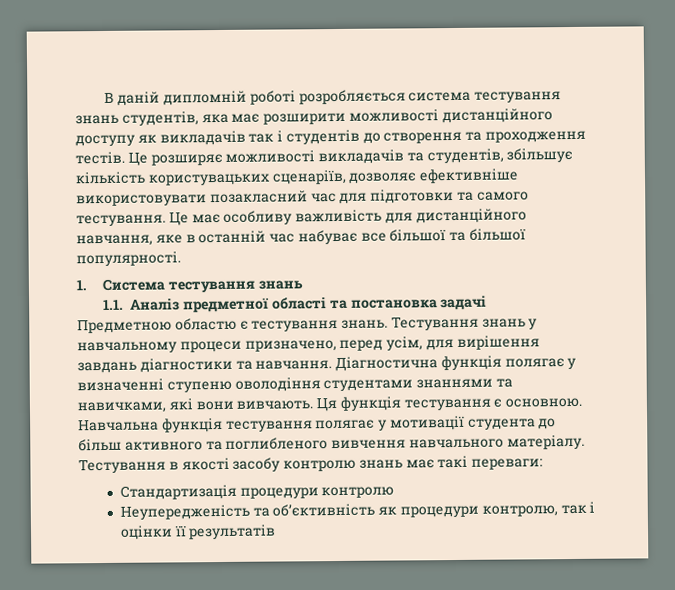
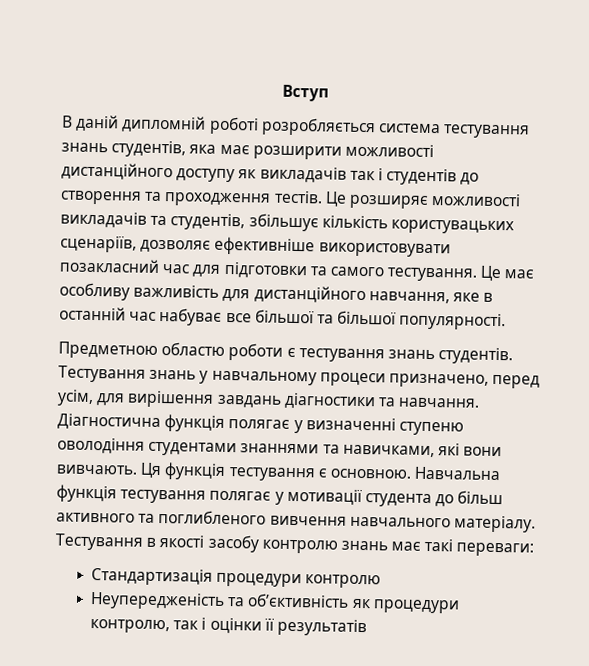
+ Вступ
- 1. Система тестування знань
- 1.1. Аналіз предметної області та постановка задачі
- Предметною областю є тестування знань.
+ Предметною областю роботи є тестування знань студентів.

